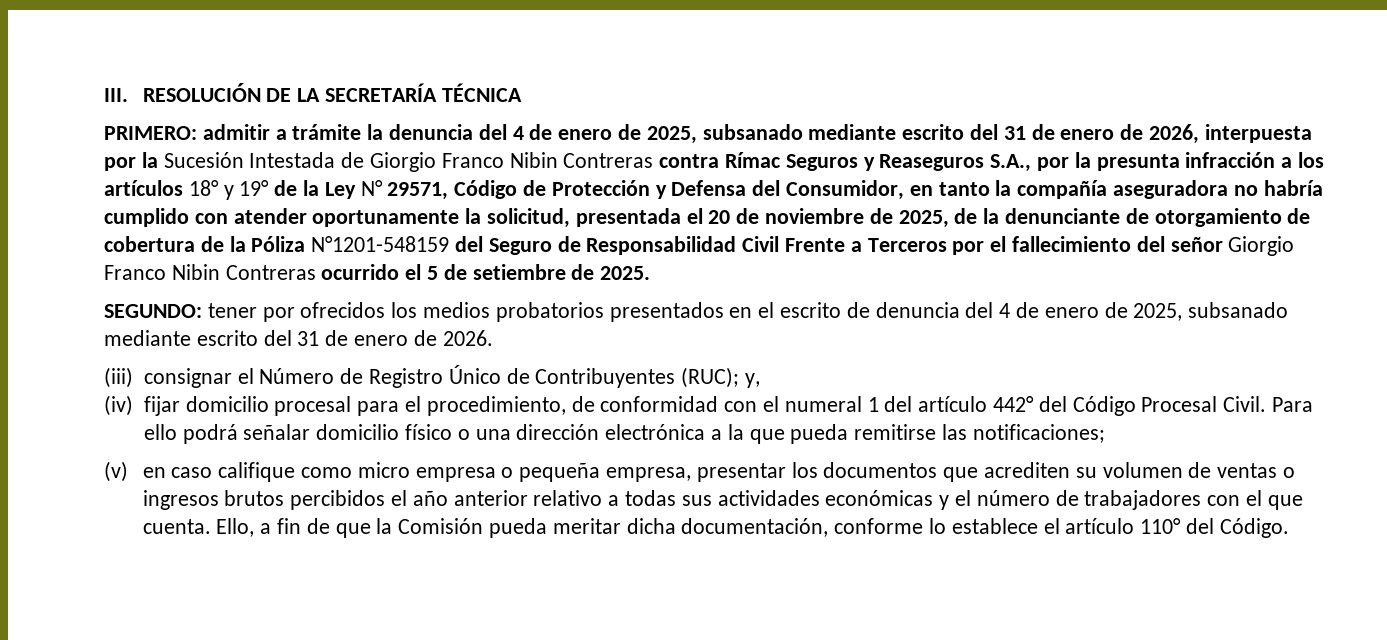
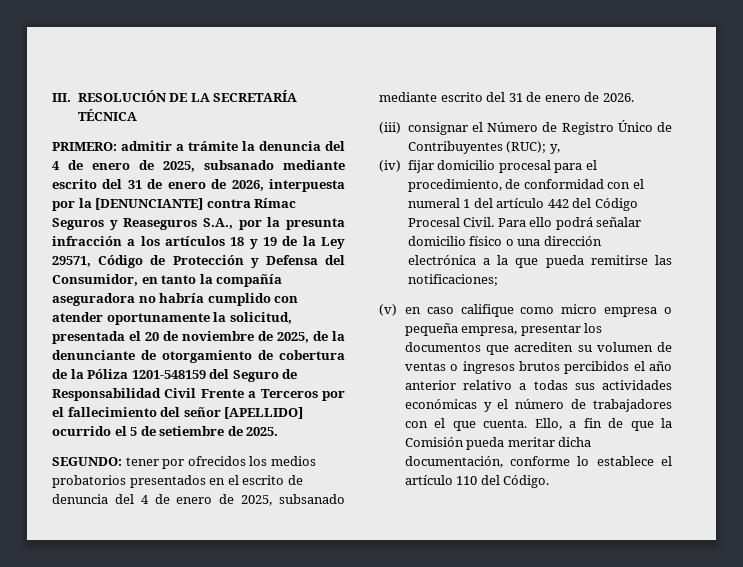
- admitir a trámite la denuncia del 4 de enero de 2025, subsanado mediante escrito del 31 de enero de 2026, interpuesta por la Sucesión Intestada de Giorgio Franco Nibin Contreras contra Rímac Seguros y Reaseguros S.A., por la presunta infracción a los artículos 18° y 19° de la Ley N° 29571, Código de Protección y Defensa del Consumidor, en tanto la compañía aseguradora no habría cumplido con atender oportunamente la solicitud, presentada el 20 de noviembre de 2025, de la denunciante de otorgamiento de cobertura de la Póliza N°1201-548159 del Seguro de Responsabilidad Civil Frente a Terceros por el fallecimiento del señor Giorgio Franco Nibin Contreras ocurrido el 5 de setiembre de 2025.
+ admitir a trámite la denuncia del 4 de enero de 2025, subsanado mediante escrito del 31 de enero de 2026, interpuesta por la [DENUNCIANTE] contra Rímac Seguros y Reaseguros S.A., por la presunta infracción a los artículos 18 y 19 de la Ley 29571, Código de Protección y Defensa del Consumidor, en tanto la compañía aseguradora no habría cumplido con atender oportunamente la solicitud, presentada el 20 de noviembre de 2025, de la denunciante de otorgamiento de cobertura de la Póliza 1201-548159 del Seguro de Responsabilidad Civil Frente a Terceros por el fallecimiento del señor [APELLIDO] ocurrido el 5 de setiembre de 2025.
- (iv) fijar domicilio procesal para el procedimiento, de conformidad con el numeral 1 del artículo 442° del Código Procesal Civil.
+ (iv) fijar domicilio procesal para el procedimiento, de conformidad con el numeral 1 del artículo 442 del Código Procesal Civil.
- Ello, a fin de que la Comisión pueda meritar dicha documentación, conforme lo establece el artículo 110° del Código.
+ Ello, a fin de que la Comisión pueda meritar dicha documentación, conforme lo establece el artículo 110 del Código.

